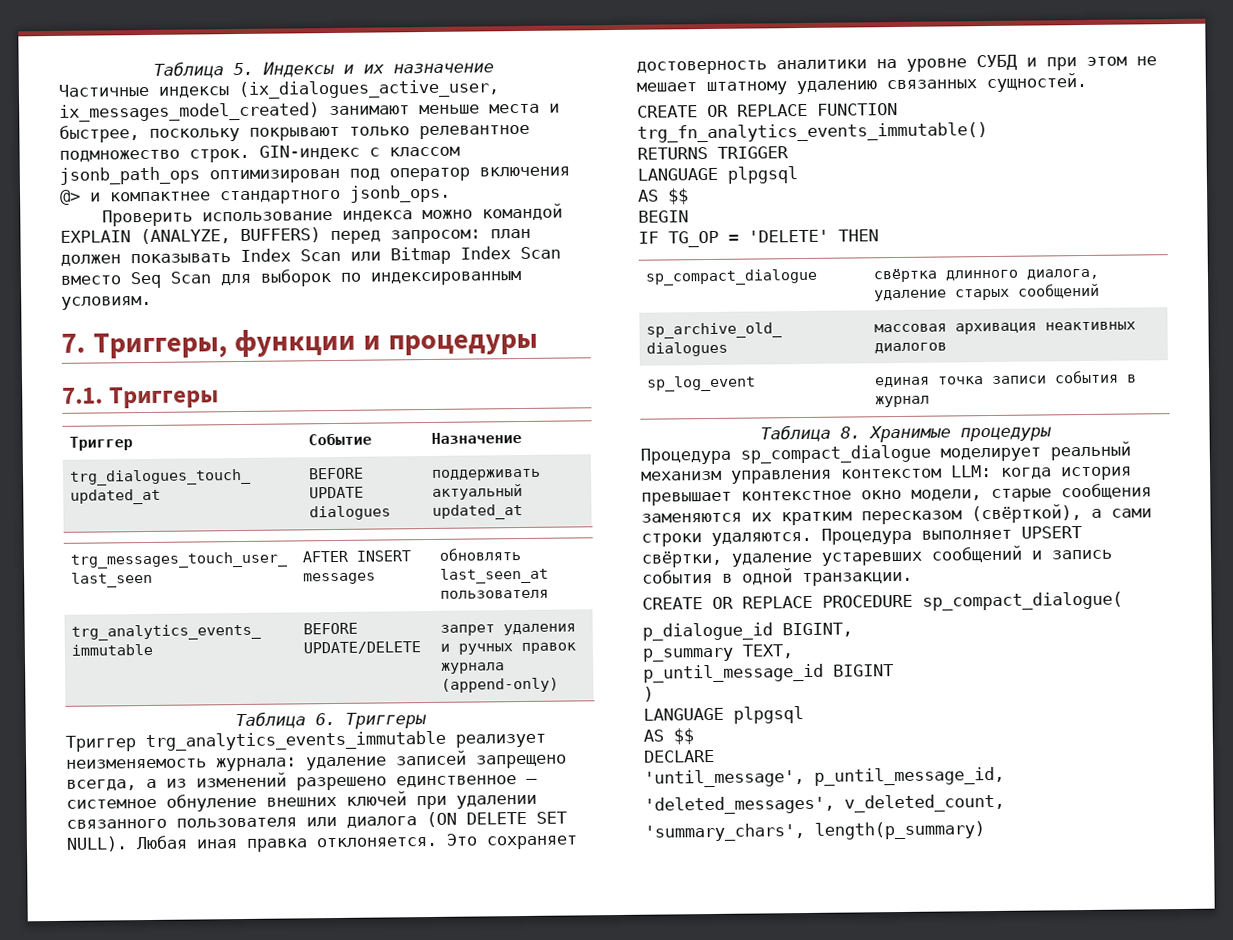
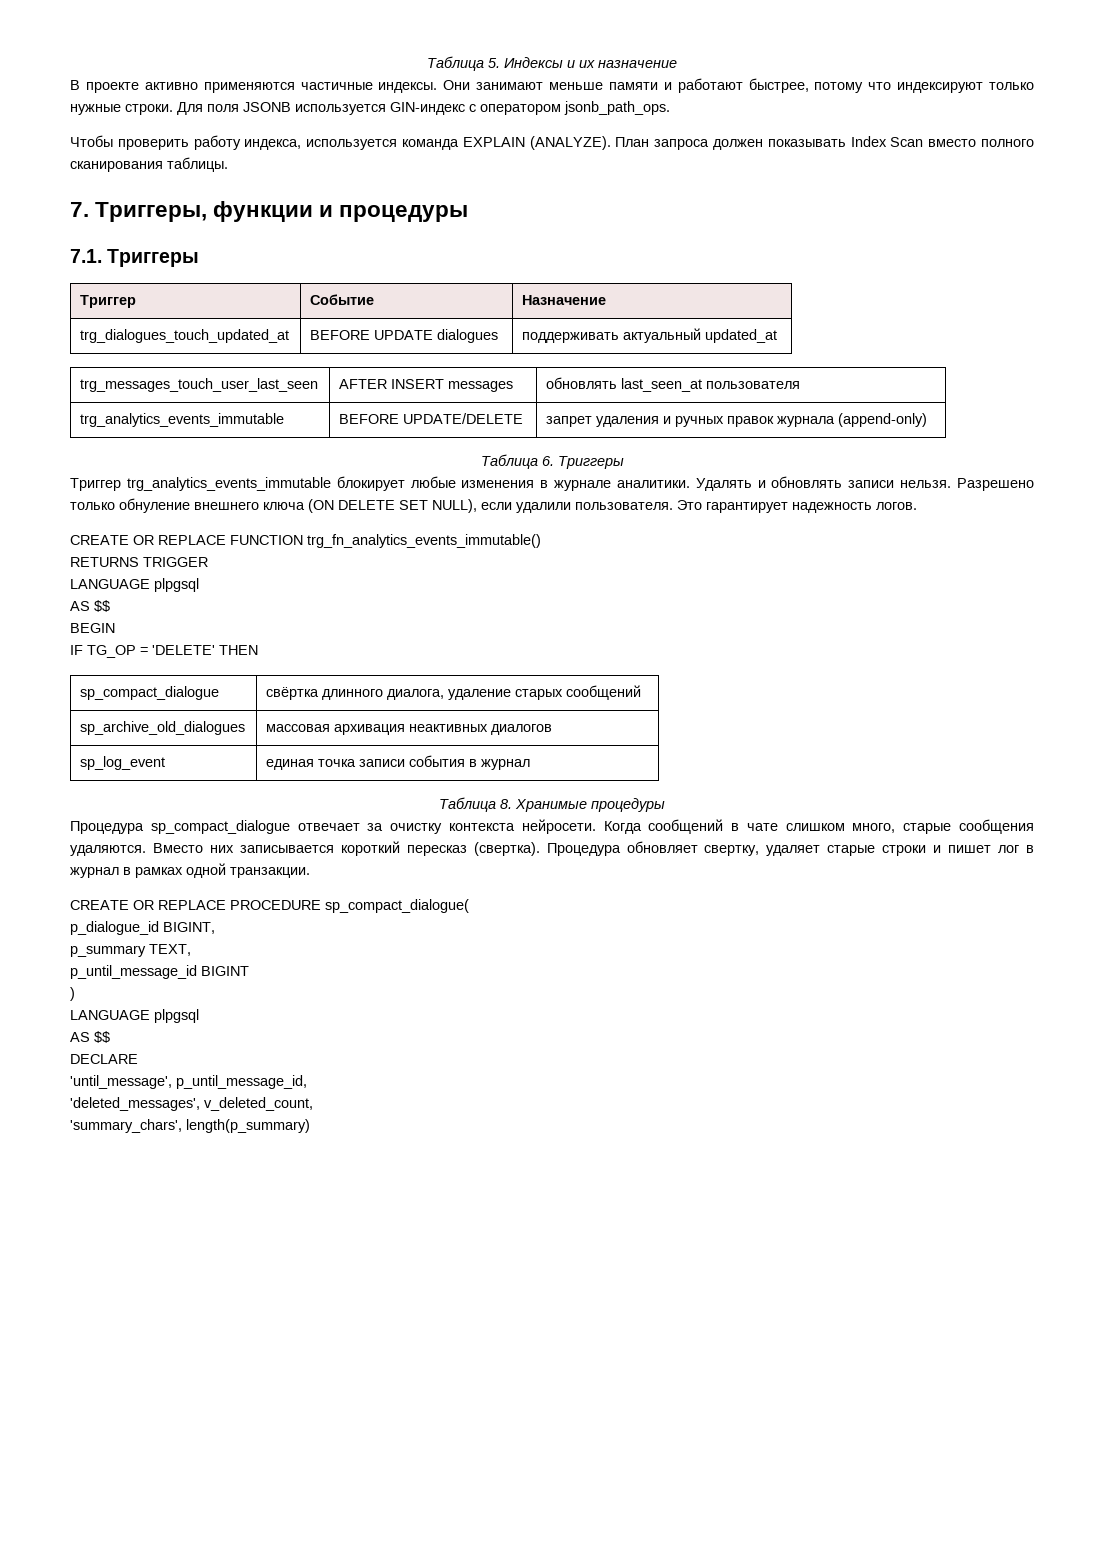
- Частичные индексы (ix_dialogues_active_user, ix_messages_model_created) занимают меньше места и быстрее, поскольку покрывают только релевантное подмножество строк. GIN-индекс с классом jsonb_path_ops оптимизирован под оператор включения @> и компактнее стандартного jsonb_ops.
- Проверить использование индекса можно командой EXPLAIN (ANALYZE, BUFFERS) перед запросом: план должен показывать Index Scan или Bitmap Index Scan вместо Seq Scan для выборок по индексированным условиям.
+ В проекте активно применяются частичные индексы. Они занимают меньше памяти и работают быстрее, потому что индексируют только нужные строки. Для поля JSONB используется GIN-индекс с оператором jsonb_path_ops.
+ Чтобы проверить работу индекса, используется команда EXPLAIN (ANALYZE). План запроса должен показывать Index Scan вместо полного сканирования таблицы.
- Триггер trg_analytics_events_immutable реализует неизменяемость журнала: удаление записей запрещено всегда, а из изменений разрешено единственное — системное обнуление внешних ключей при удалении связанного пользователя или диалога (ON DELETE SET NULL). Любая иная правка отклоняется. Это сохраняет достоверность аналитики на уровне СУБД и при этом не мешает штатному удалению связанных сущностей.
+ Триггер trg_analytics_events_immutable блокирует любые изменения в журнале аналитики. Удалять и обновлять записи нельзя. Разрешено только обнуление внешнего ключа (ON DELETE SET NULL), если удалили пользователя. Это гарантирует надежность логов.
- Процедура sp_compact_dialogue моделирует реальный механизм управления контекстом LLM: когда история превышает контекстное окно модели, старые сообщения заменяются их кратким пересказом (свёрткой), а сами строки удаляются. Процедура выполняет UPSERT свёртки, удаление устаревших сообщений и запись события в одной транзакции.
+ Процедура sp_compact_dialogue отвечает за очистку контекста нейросети. Когда сообщений в чате слишком много, старые сообщения удаляются. Вместо них записывается короткий пересказ (свертка). Процедура обновляет свертку, удаляет старые строки и пишет лог в журнал в рамках одной транзакции.

